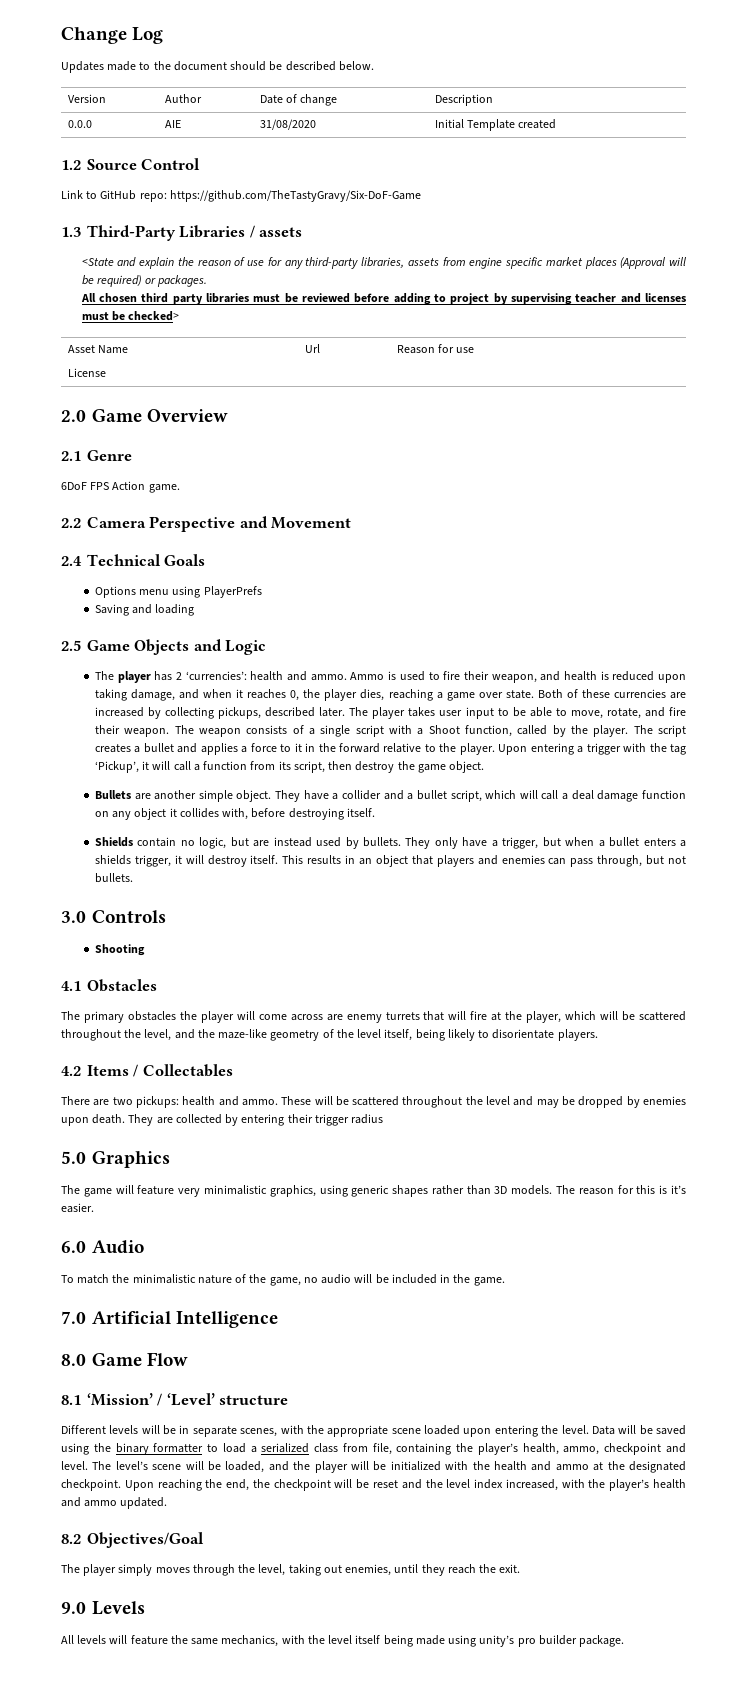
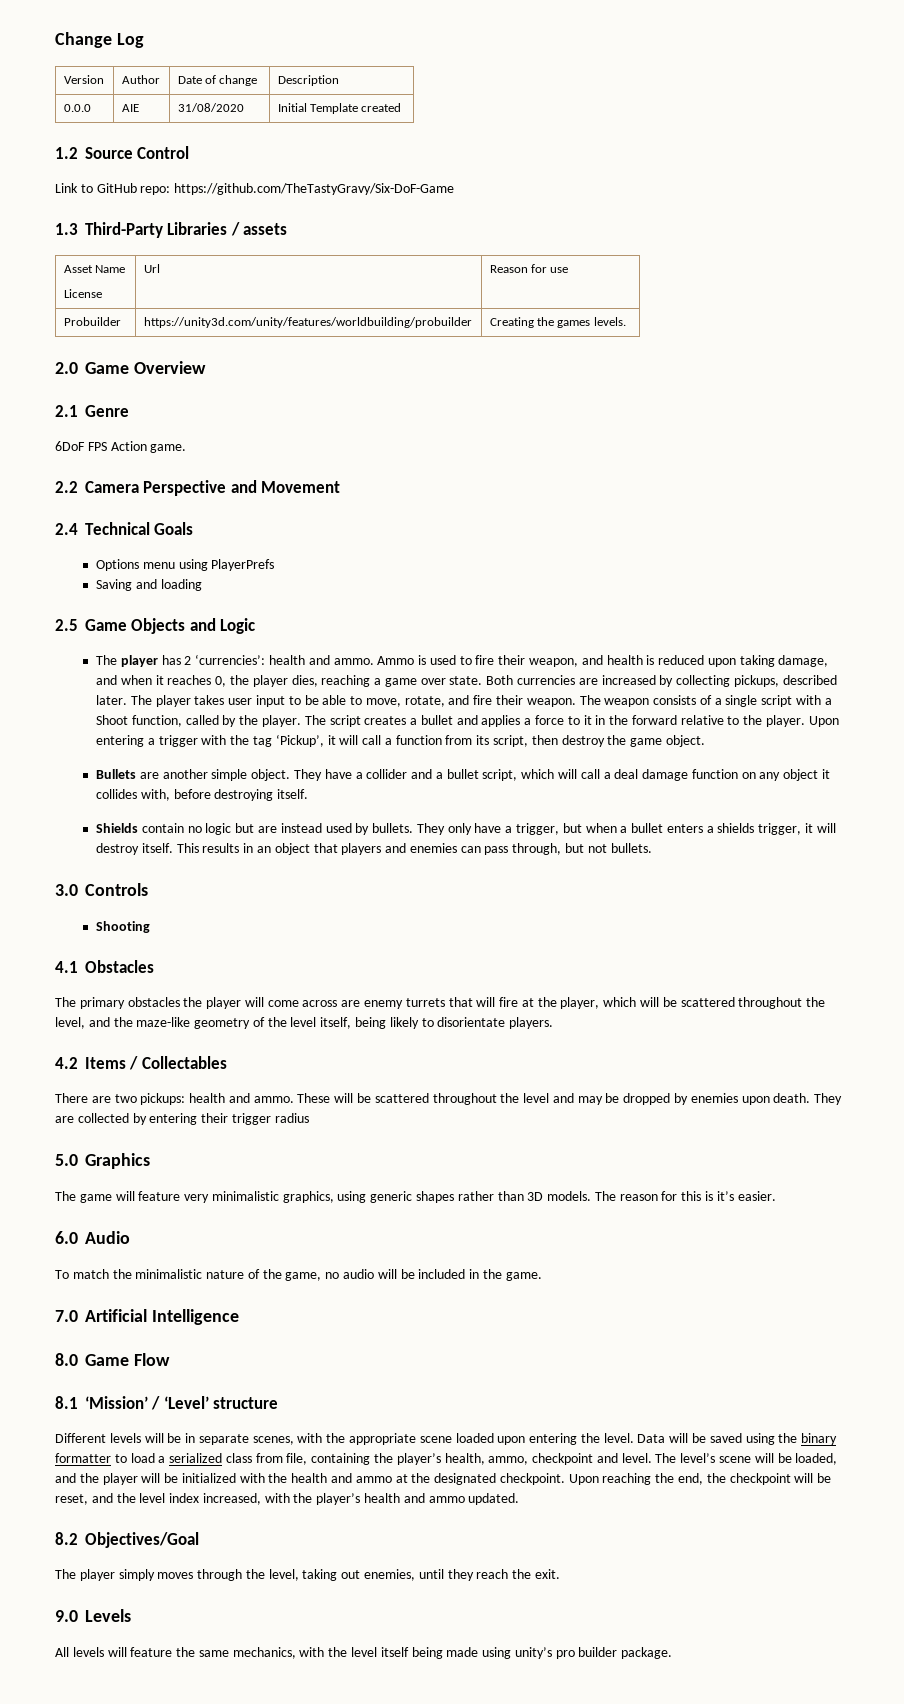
- Updates made to the document should be described below.
- <State and explain the reason of use for any third-party libraries, assets from engine specific market places (Approval will be required) or packages.
- All chosen third party libraries must be reviewed before adding to project by supervising teacher and licenses must be checked>
+ Probuilder | https://unity3d.com/unity/features/worldbuilding/probuilder | Creating the games levels.
- Both of these currencies are increased by collecting pickups, described later.
+ Both currencies are increased by collecting pickups, described later.
- Shields contain no logic, but are instead used by bullets.
+ Shields contain no logic but are instead used by bullets.
- Upon reaching the end, the checkpoint will be reset and the level index increased, with the player’s health and ammo updated.
+ Upon reaching the end, the checkpoint will be reset, and the level index increased, with the player’s health and ammo updated.

